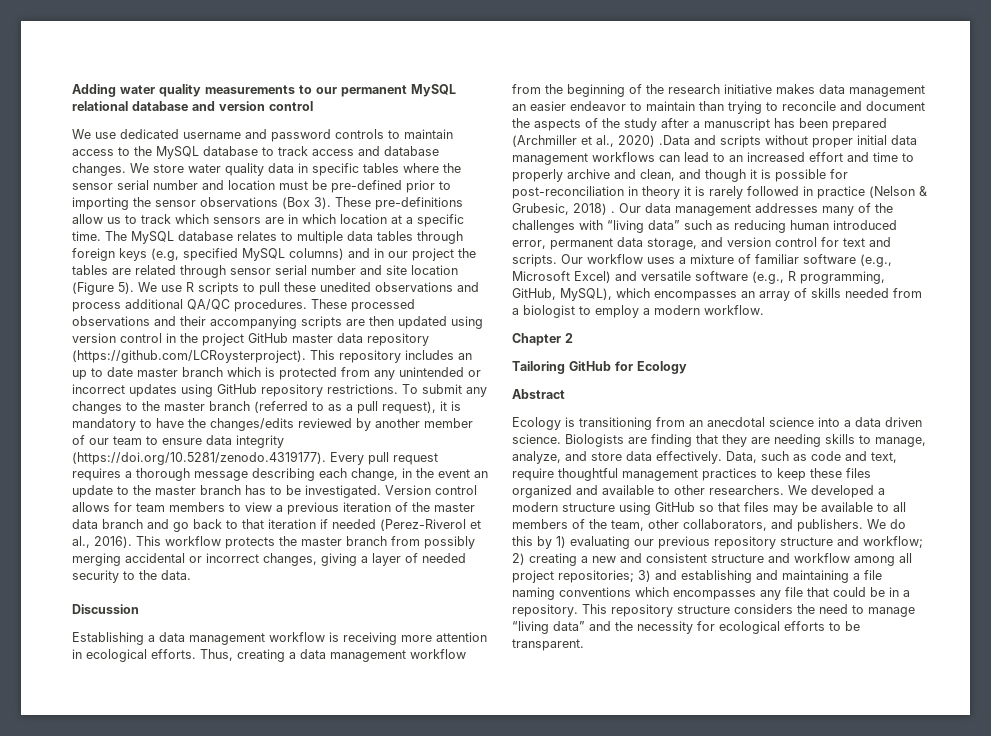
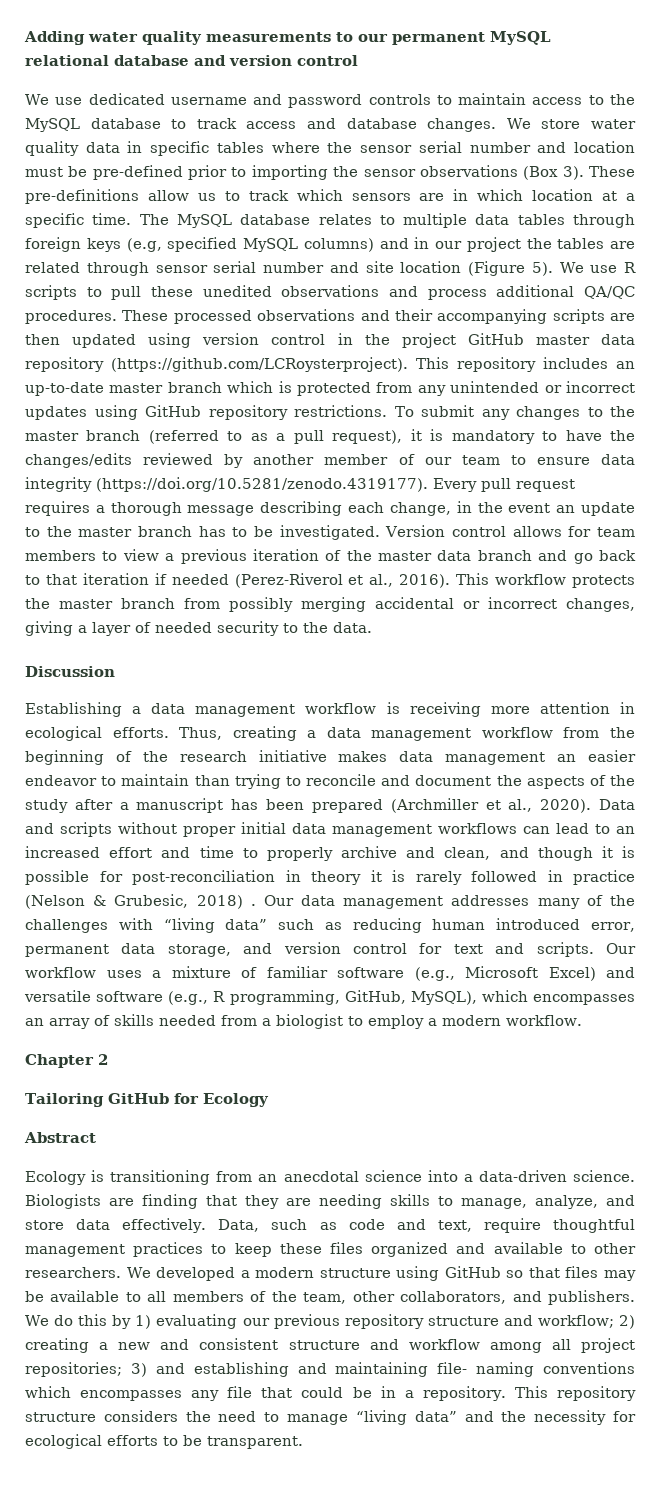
- These processed observations and their accompanying scripts are then updated using version control in the project GitHub master data repository (https://github.com/LCRoysterproject). This repository includes an up to date master branch which is protected from any unintended or incorrect updates using GitHub repository restrictions.
+ These processed observations and their accompanying scripts are then updated using version control in the project GitHub master data repository (https://github.com/LCRoysterproject). This repository includes an up-to-date master branch which is protected from any unintended or incorrect updates using GitHub repository restrictions.
- Thus, creating a data management workflow from the beginning of the research initiative makes data management an easier endeavor to maintain than trying to reconcile and document the aspects of the study after a manuscript has been prepared (Archmiller et al., 2020) .Data and scripts without proper initial data management workflows can lead to an increased effort and time to properly archive and clean, and though it is possible for post-reconciliation in theory it is rarely followed in practice (Nelson & Grubesic, 2018) .
+ Thus, creating a data management workflow from the beginning of the research initiative makes data management an easier endeavor to maintain than trying to reconcile and document the aspects of the study after a manuscript has been prepared (Archmiller et al., 2020). Data and scripts without proper initial data management workflows can lead to an increased effort and time to properly archive and clean, and though it is possible for post-reconciliation in theory it is rarely followed in practice (Nelson & Grubesic, 2018) .
- Ecology is transitioning from an anecdotal science into a data driven science.
+ Ecology is transitioning from an anecdotal science into a data-driven science.
- We do this by 1) evaluating our previous repository structure and workflow; 2) creating a new and consistent structure and workflow among all project repositories; 3) and establishing and maintaining a file naming conventions which encompasses any file that could be in a repository.
+ We do this by 1) evaluating our previous repository structure and workflow; 2) creating a new and consistent structure and workflow among all project repositories; 3) and establishing and maintaining file- naming conventions which encompasses any file that could be in a repository.

